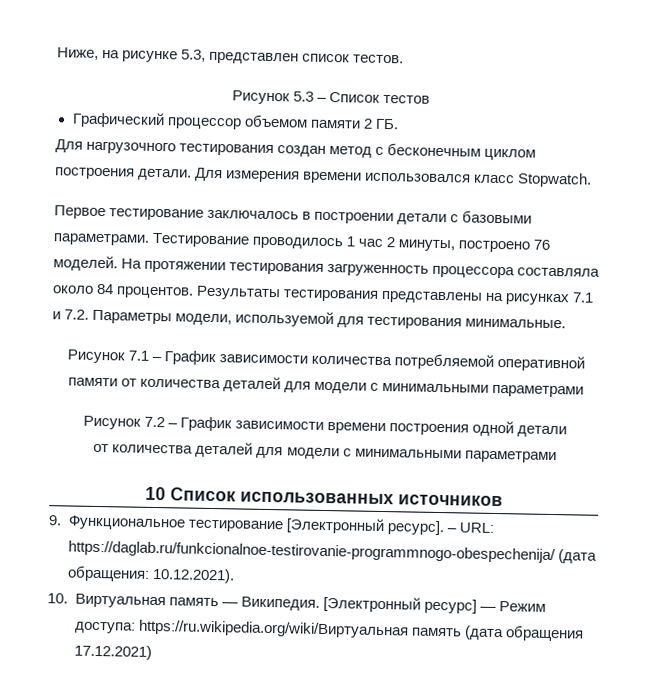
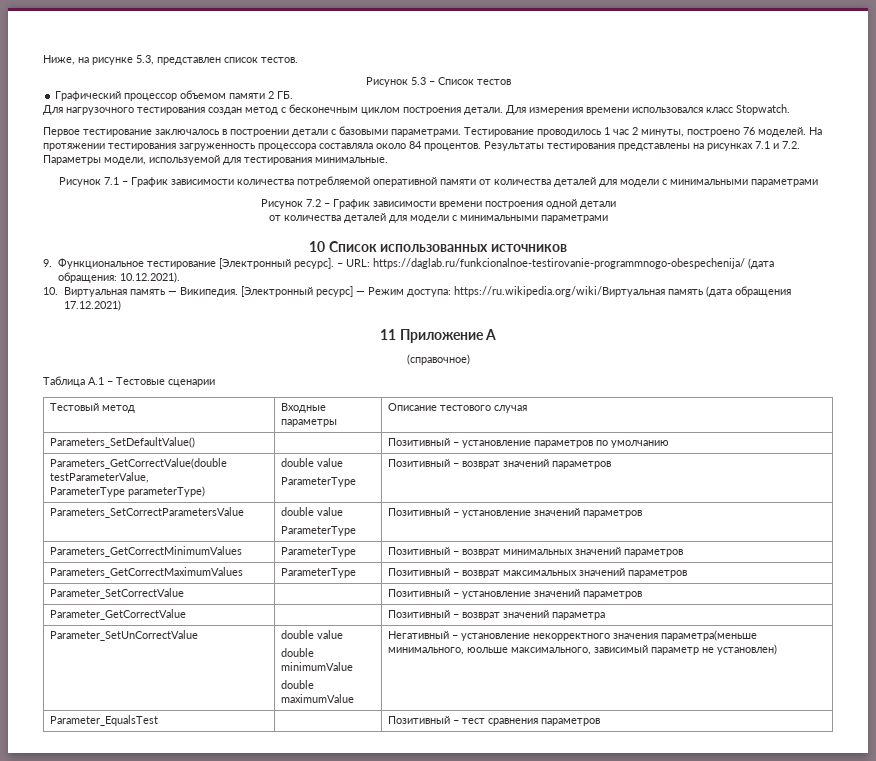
+ 11 Приложение А
+ (справочное)
+ Таблица А.1 – Тестовые сценарии
+ Тестовый метод | Входные параметры | Описание тестового случая
+ Parameters_SetDefaultValue() | | Позитивный – установление параметров по умолчанию
+ Parameters_GetCorrectValue(double testParameterValue,
+ ParameterType parameterType) | double value
+ ParameterType | Позитивный – возврат значений параметров
+ Parameters_SetCorrectParametersValue | double value
+ ParameterType | Позитивный – установление значений параметров
+ Parameters_GetCorrectMinimumValues | ParameterType | Позитивный – возврат минимальных значений параметров
+ Parameters_GetCorrectMaximumValues | ParameterType | Позитивный – возврат максимальных значений параметров
+ Parameter_SetCorrectValue | | Позитивный – установление значений параметров
+ Parameter_GetCorrectValue | | Позитивный – возврат значений параметра
+ Parameter_SetUnCorrectValue | double value
+ double minimumValue
+ double maximumValue | Негативный – установление некорректного значения параметра(меньше минимального, юольше максимального, зависимый параметр не установлен)
+ Parameter_EqualsTest | | Позитивный – тест сравнения параметров

